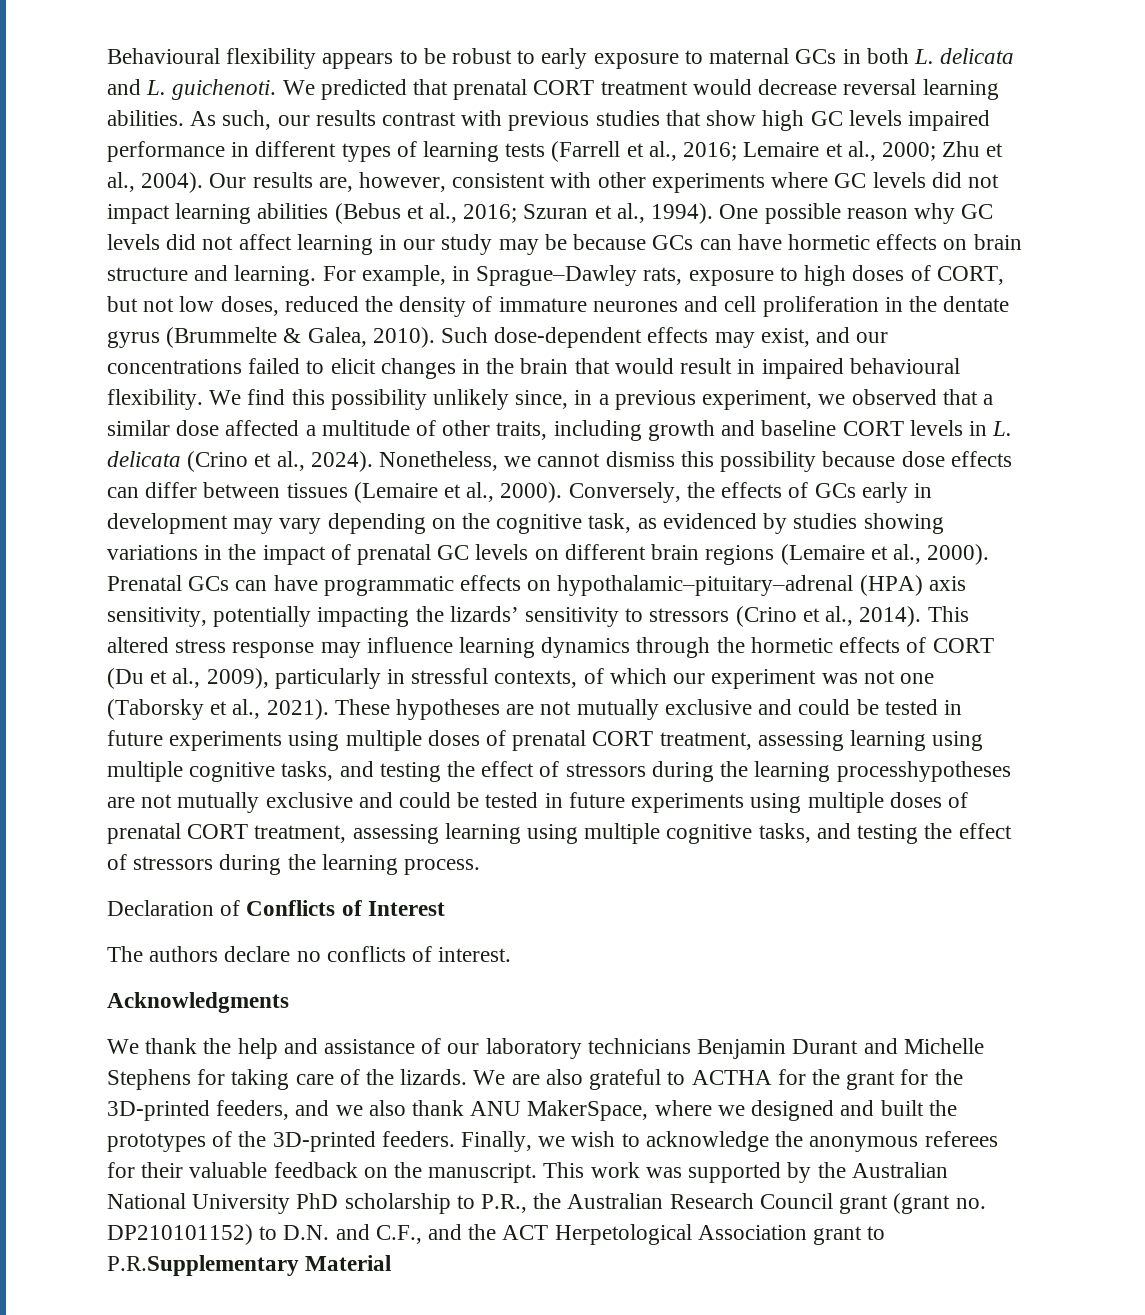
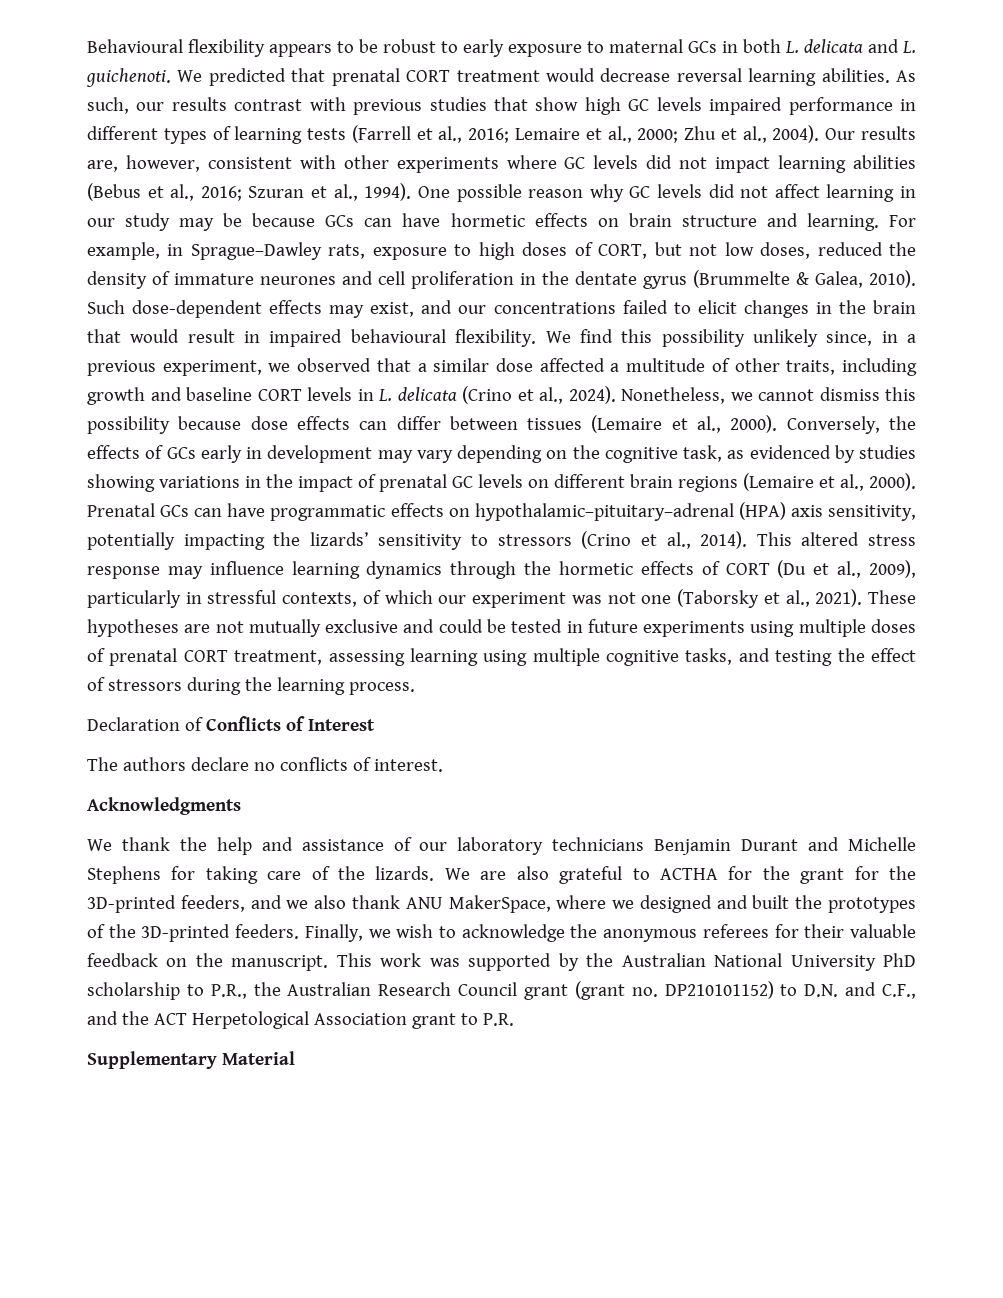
- These hypotheses are not mutually exclusive and could be tested in future experiments using multiple doses of prenatal CORT treatment, assessing learning using multiple cognitive tasks, and testing the effect of stressors during the learning processhypotheses are not mutually exclusive and could be tested in future experiments using multiple doses of prenatal CORT treatment, assessing learning using multiple cognitive tasks, and testing the effect of stressors during the learning process.
+ These hypotheses are not mutually exclusive and could be tested in future experiments using multiple doses of prenatal CORT treatment, assessing learning using multiple cognitive tasks, and testing the effect of stressors during the learning process.
- This work was supported by the Australian National University PhD scholarship to P.R., the Australian Research Council grant (grant no. DP210101152) to D.N. and C.F., and the ACT Herpetological Association grant to P.R.Supplementary Material
+ This work was supported by the Australian National University PhD scholarship to P.R., the Australian Research Council grant (grant no. DP210101152) to D.N. and C.F., and the ACT Herpetological Association grant to P.R.
+ Supplementary Material

